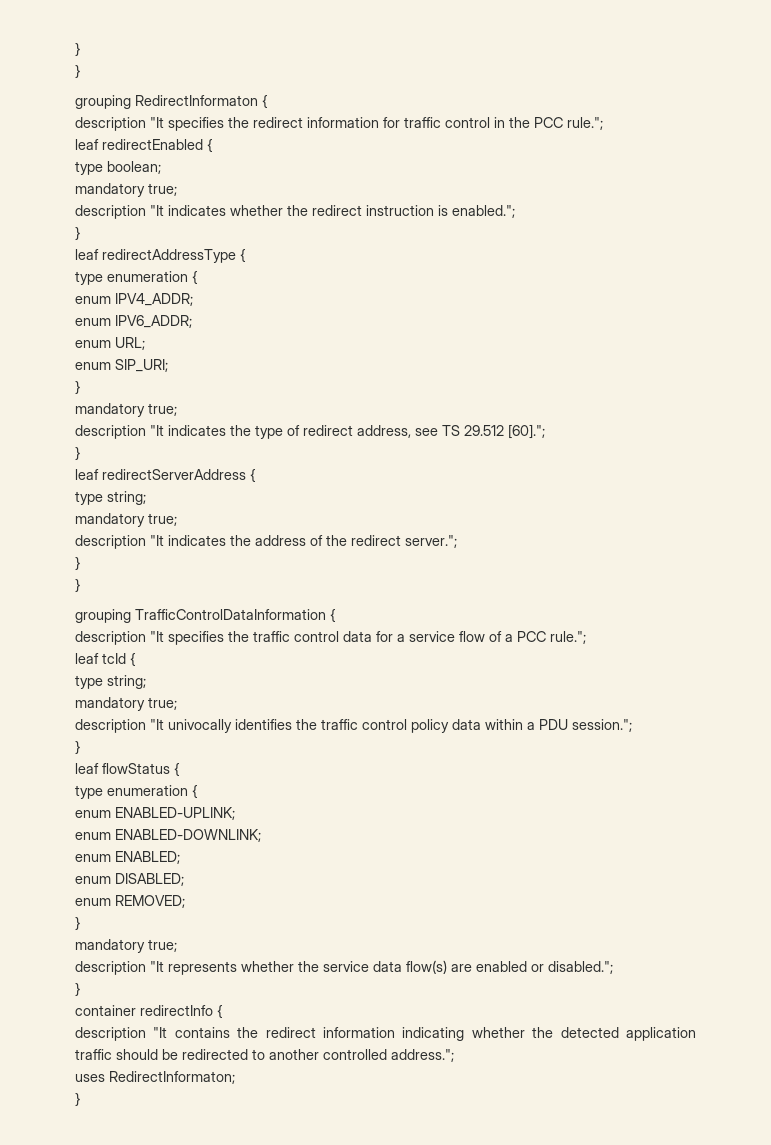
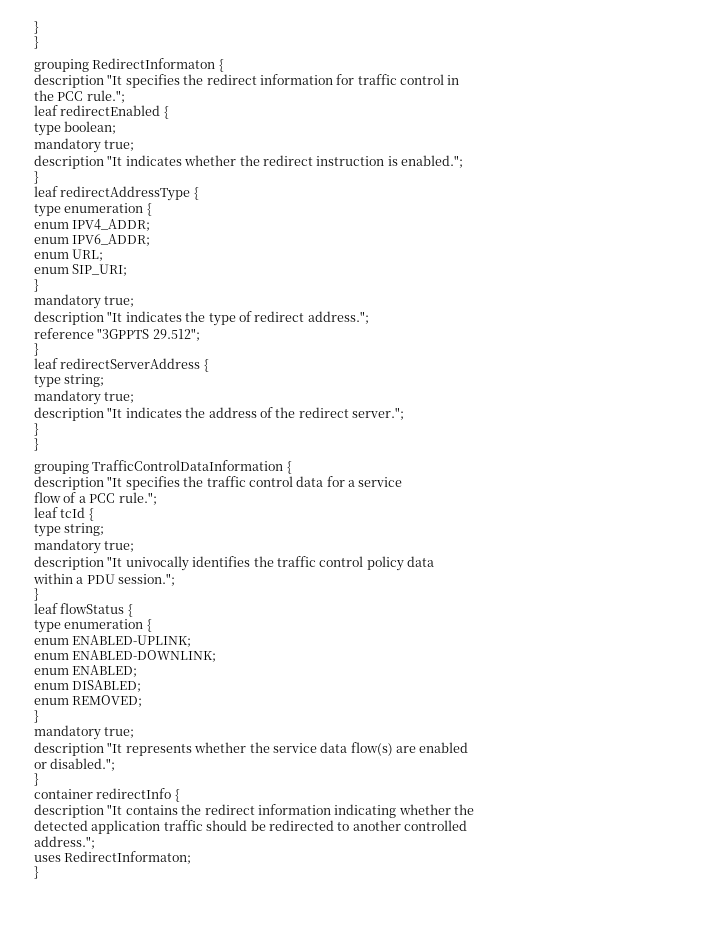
- description "It specifies the redirect information for traffic control in the PCC rule.";
+ description "It specifies the redirect information for traffic control in
+ the PCC rule.";
- description "It indicates the type of redirect address, see TS 29.512 [60].";
+ description "It indicates the type of redirect address.";
+ reference "3GPPTS 29.512";
- description "It specifies the traffic control data for a service flow of a PCC rule.";
+ description "It specifies the traffic control data for a service
+ flow of a PCC rule.";
- description "It univocally identifies the traffic control policy data within a PDU session.";
+ description "It univocally identifies the traffic control policy data
+ within a PDU session.";
- description "It represents whether the service data flow(s) are enabled or disabled.";
+ description "It represents whether the service data flow(s) are enabled
+ or disabled.";
- description "It contains the redirect information indicating whether the detected application traffic should be redirected to another controlled address.";
+ description "It contains the redirect information indicating whether the
+ detected application traffic should be redirected to another controlled
+ address.";

